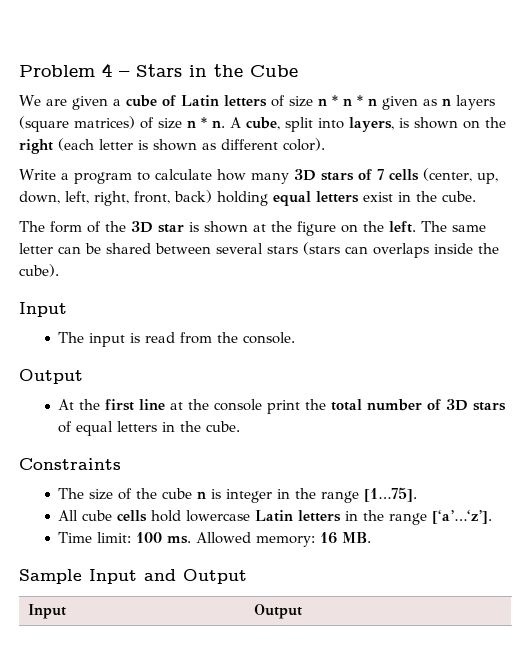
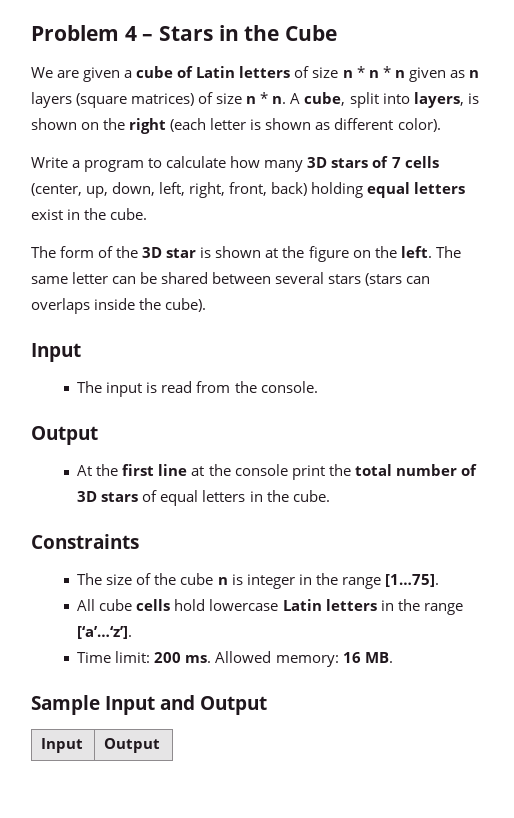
- Time limit: 100 ms.
+ Time limit: 200 ms.

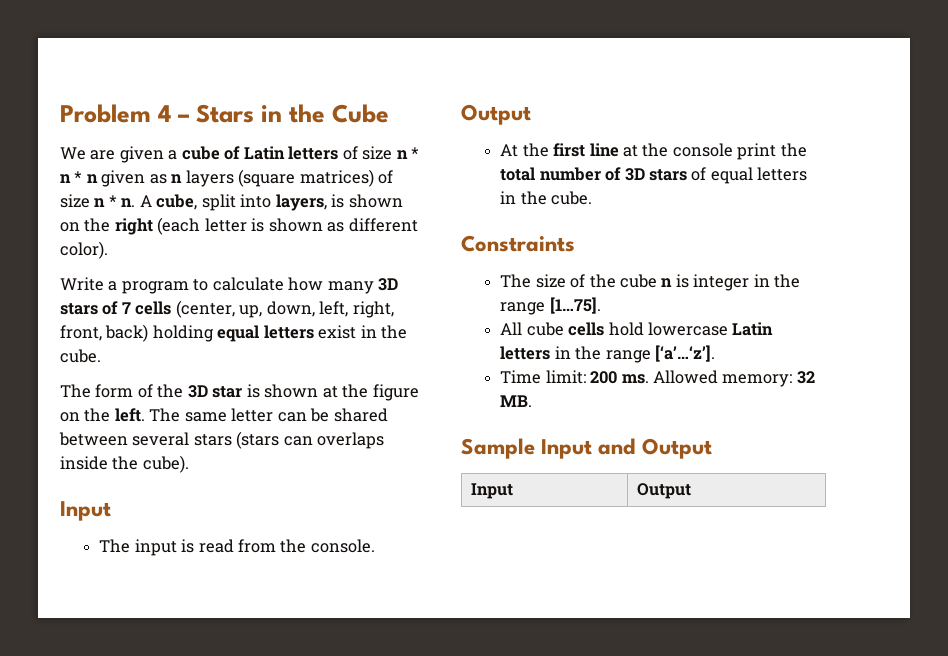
- Allowed memory: 16 MB.
+ Allowed memory: 32 MB.

